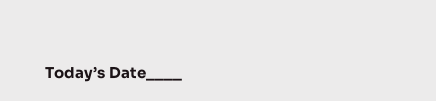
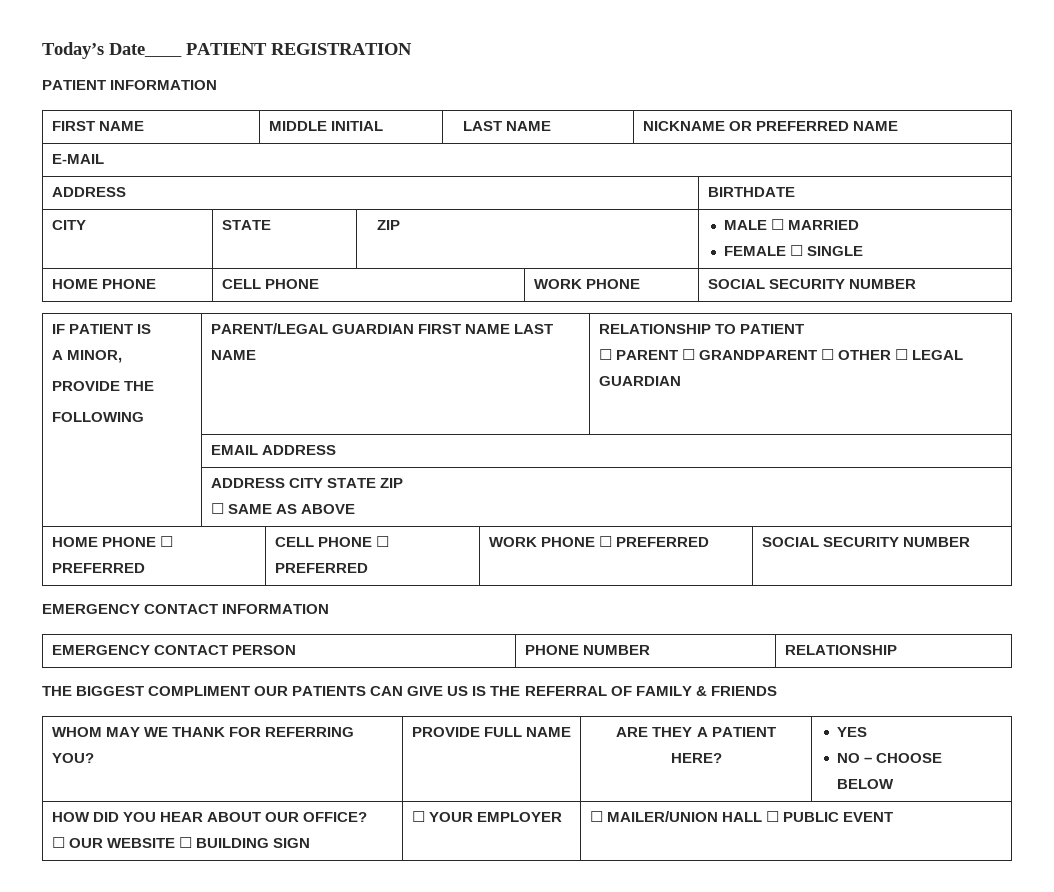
- Today’s Date____
+ Today’s Date____ PATIENT REGISTRATION
+ PATIENT INFORMATION
+ FIRST NAME | MIDDLE INITIAL | LAST NAME | NICKNAME OR PREFERRED NAME
+ E-MAIL
+ ADDRESS | BIRTHDATE
+ CITY | STATE | ZIP | MALE ☐ MARRIED
+ FEMALE ☐ SINGLE
+ HOME PHONE | CELL PHONE | WORK PHONE | SOCIAL SECURITY NUMBER
+ IF PATIENT IS
+ A MINOR,
+ PROVIDE THE
+ FOLLOWING | PARENT/LEGAL GUARDIAN FIRST NAME LAST NAME | RELATIONSHIP TO PATIENT
+ ☐ PARENT ☐ GRANDPARENT ☐ OTHER ☐ LEGAL GUARDIAN
+ | EMAIL ADDRESS
+ | ADDRESS CITY STATE ZIP
+ ☐ SAME AS ABOVE
+ HOME PHONE ☐ PREFERRED | CELL PHONE ☐ PREFERRED | WORK PHONE ☐ PREFERRED | SOCIAL SECURITY NUMBER
+ EMERGENCY CONTACT INFORMATION
+ EMERGENCY CONTACT PERSON | PHONE NUMBER | RELATIONSHIP
+ THE BIGGEST COMPLIMENT OUR PATIENTS CAN GIVE US IS THE REFERRAL OF FAMILY & FRIENDS
+ WHOM MAY WE THANK FOR REFERRING YOU? | PROVIDE FULL NAME | ARE THEY A PATIENT HERE? | YES
+ NO – CHOOSE BELOW
+ HOW DID YOU HEAR ABOUT OUR OFFICE?
+ ☐ OUR WEBSITE ☐ BUILDING SIGN | ☐ YOUR EMPLOYER | ☐ MAILER/UNION HALL ☐ PUBLIC EVENT

